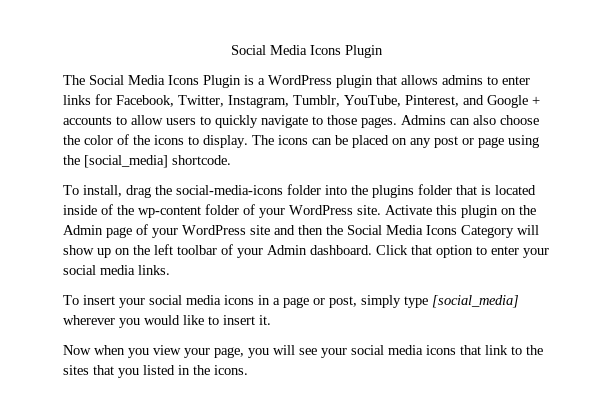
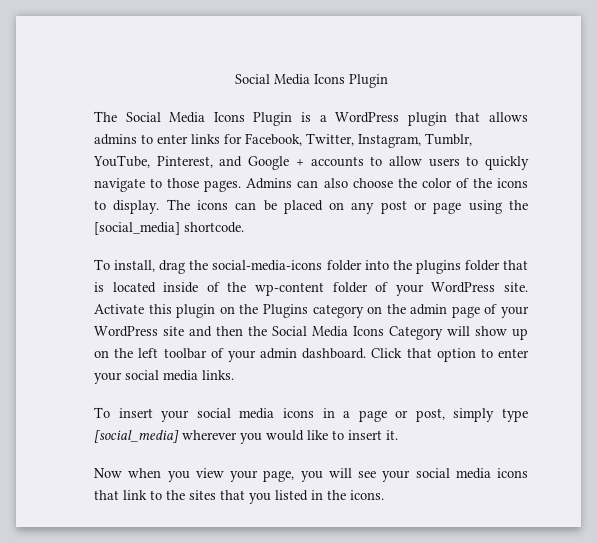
- Activate this plugin on the Admin page of your WordPress site and then the Social Media Icons Category will show up on the left toolbar of your Admin dashboard.
+ Activate this plugin on the Plugins category on the admin page of your WordPress site and then the Social Media Icons Category will show up on the left toolbar of your admin dashboard.

